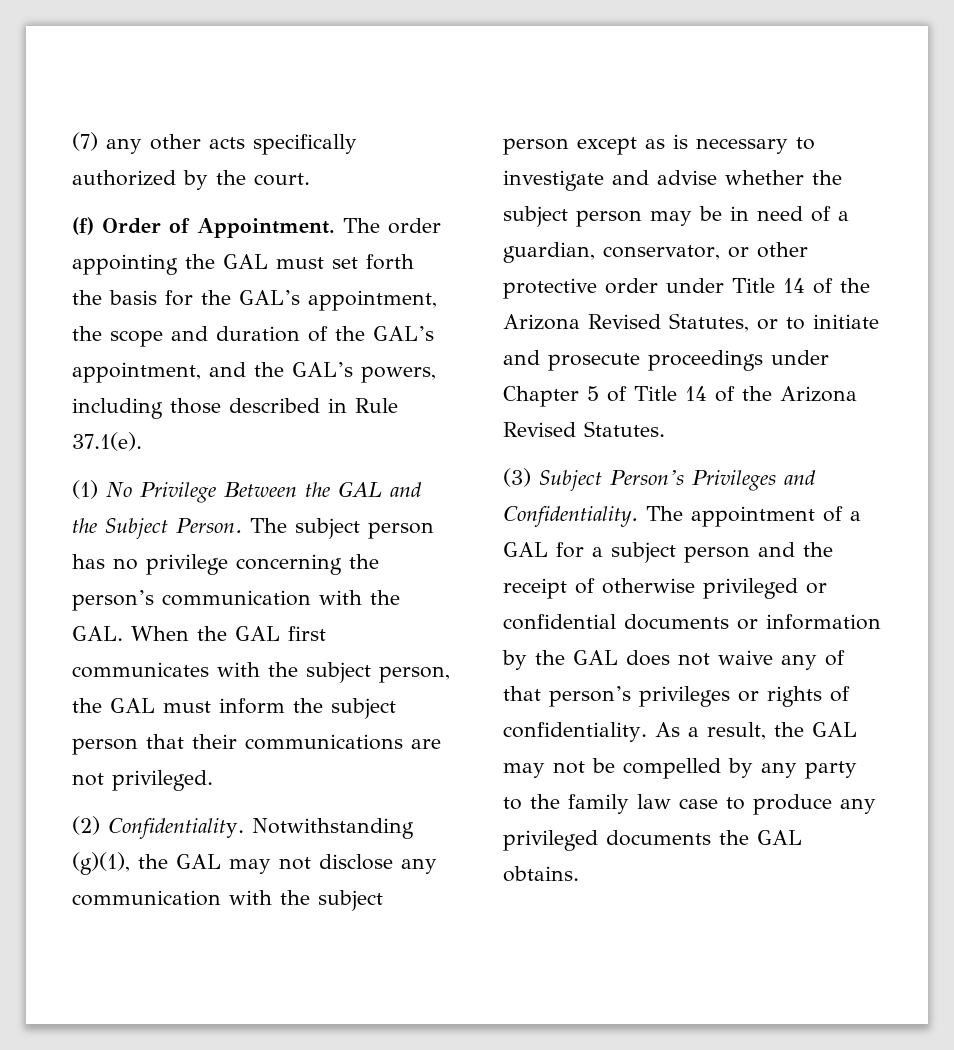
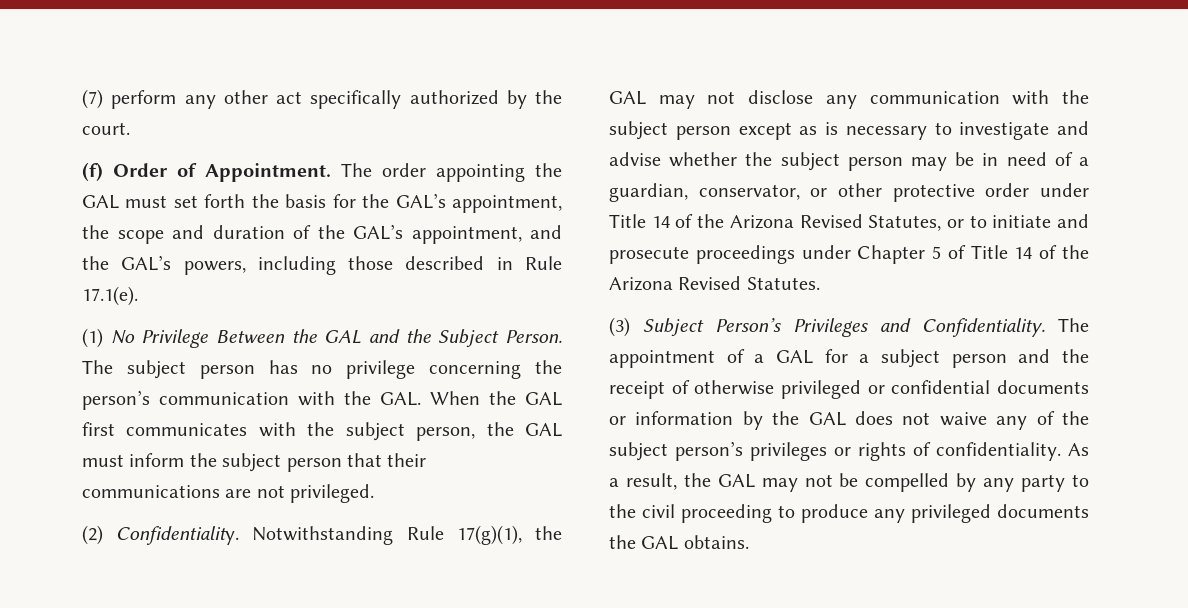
- (7) any other acts specifically authorized by the court.
+ (7) perform any other act specifically authorized by the court.
- The order appointing the GAL must set forth the basis for the GAL’s appointment, the scope and duration of the GAL’s appointment, and the GAL’s powers, including those described in Rule 37.1(e).
+ The order appointing the GAL must set forth the basis for the GAL’s appointment, the scope and duration of the GAL’s appointment, and the GAL’s powers, including those described in Rule 17.1(e).
- Notwithstanding (g)(1), the GAL may not disclose any communication with the subject person except as is necessary to investigate and advise whether the subject person may be in need of a guardian, conservator, or other protective order under Title 14 of the Arizona Revised Statutes, or to initiate and prosecute proceedings under Chapter 5 of Title 14 of the Arizona Revised Statutes.
+ Notwithstanding Rule 17(g)(1), the GAL may not disclose any communication with the subject person except as is necessary to investigate and advise whether the subject person may be in need of a guardian, conservator, or other protective order under Title 14 of the Arizona Revised Statutes, or to initiate and prosecute proceedings under Chapter 5 of Title 14 of the Arizona Revised Statutes.
- The appointment of a GAL for a subject person and the receipt of otherwise privileged or confidential documents or information by the GAL does not waive any of that person’s privileges or rights of confidentiality.
+ The appointment of a GAL for a subject person and the receipt of otherwise privileged or confidential documents or information by the GAL does not waive any of the subject person’s privileges or rights of confidentiality.
- As a result, the GAL may not be compelled by any party to the family law case to produce any privileged documents the GAL obtains.
+ As a result, the GAL may not be compelled by any party to the civil proceeding to produce any privileged documents the GAL obtains.

